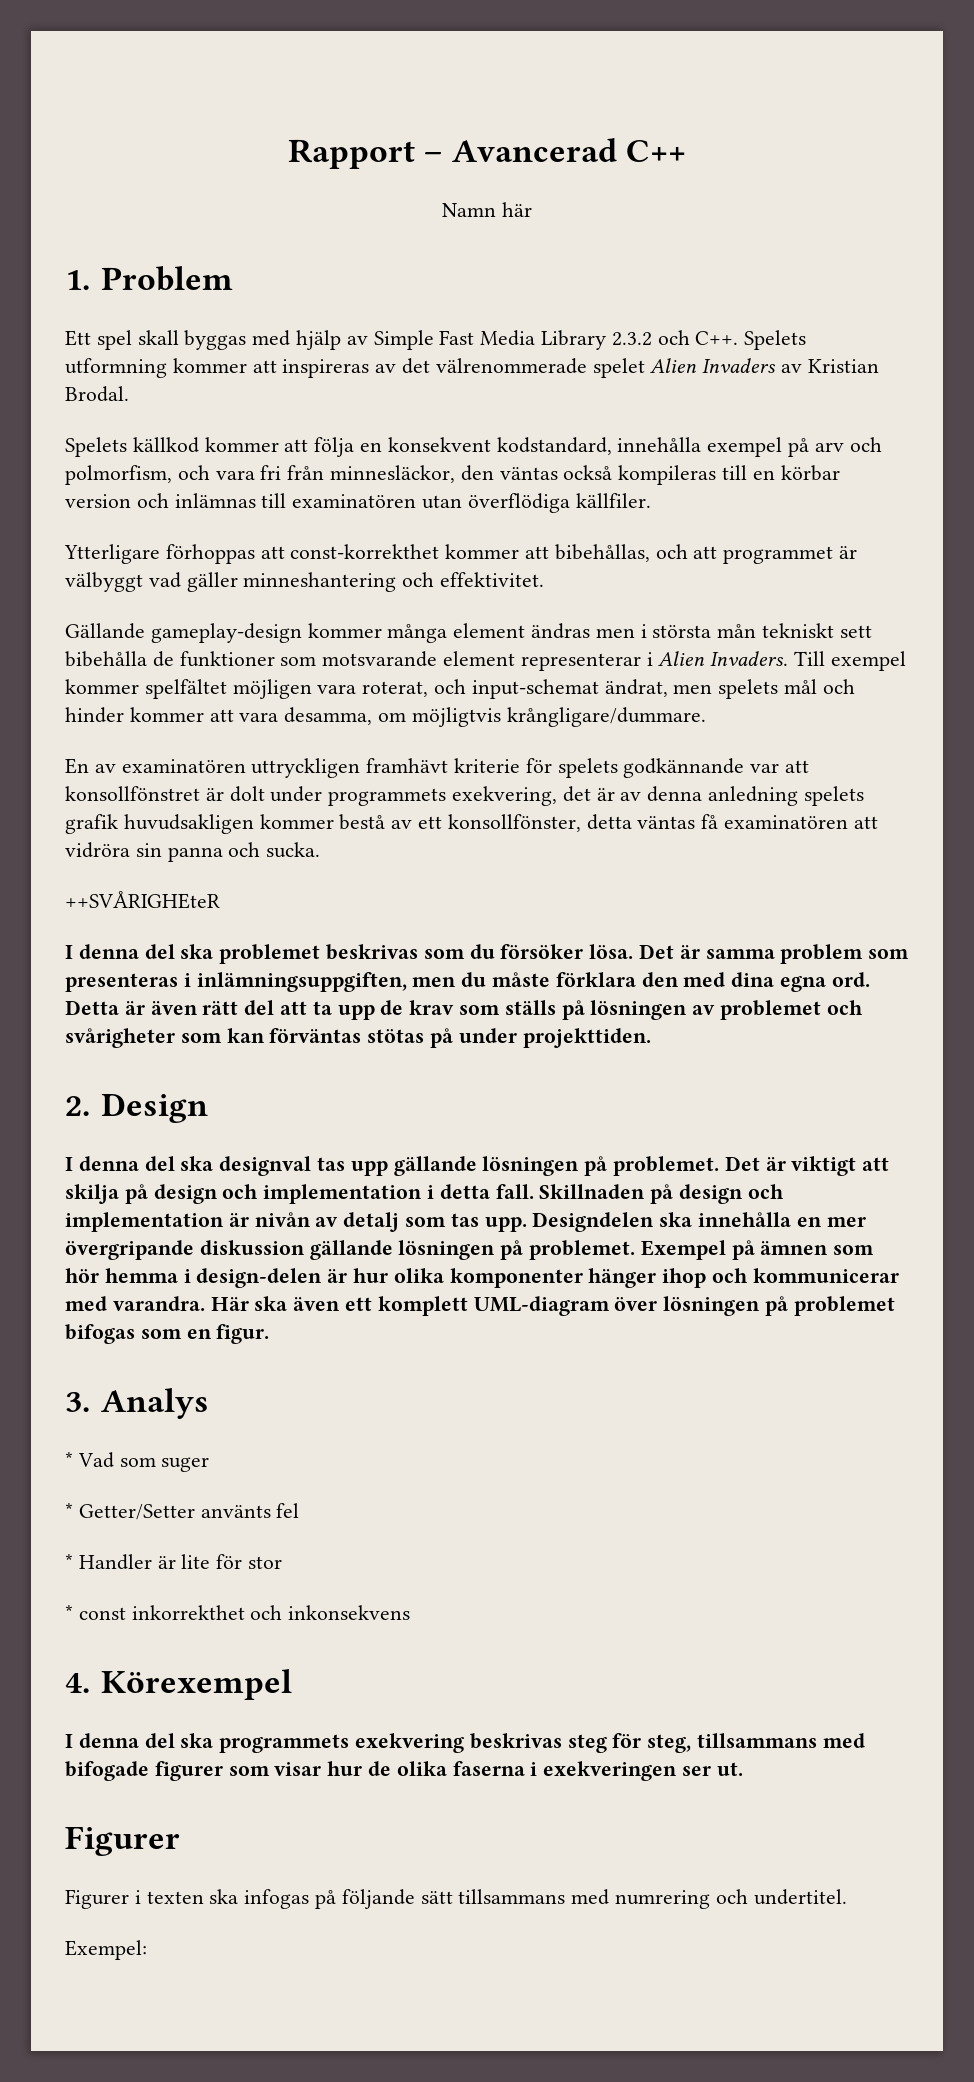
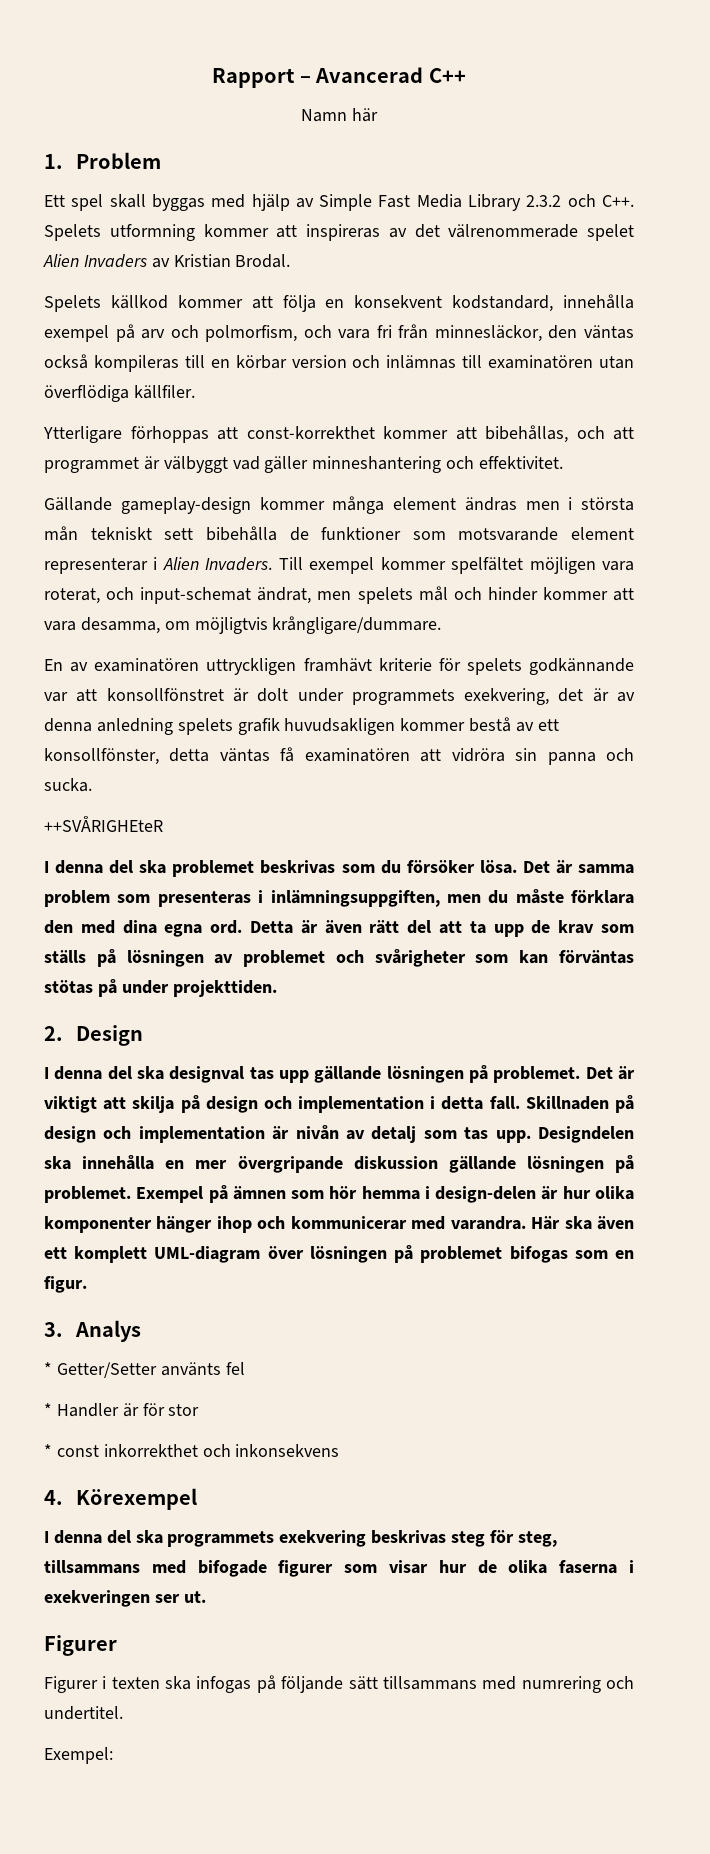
- * Vad som suger
- * Handler är lite för stor
+ * Handler är för stor

